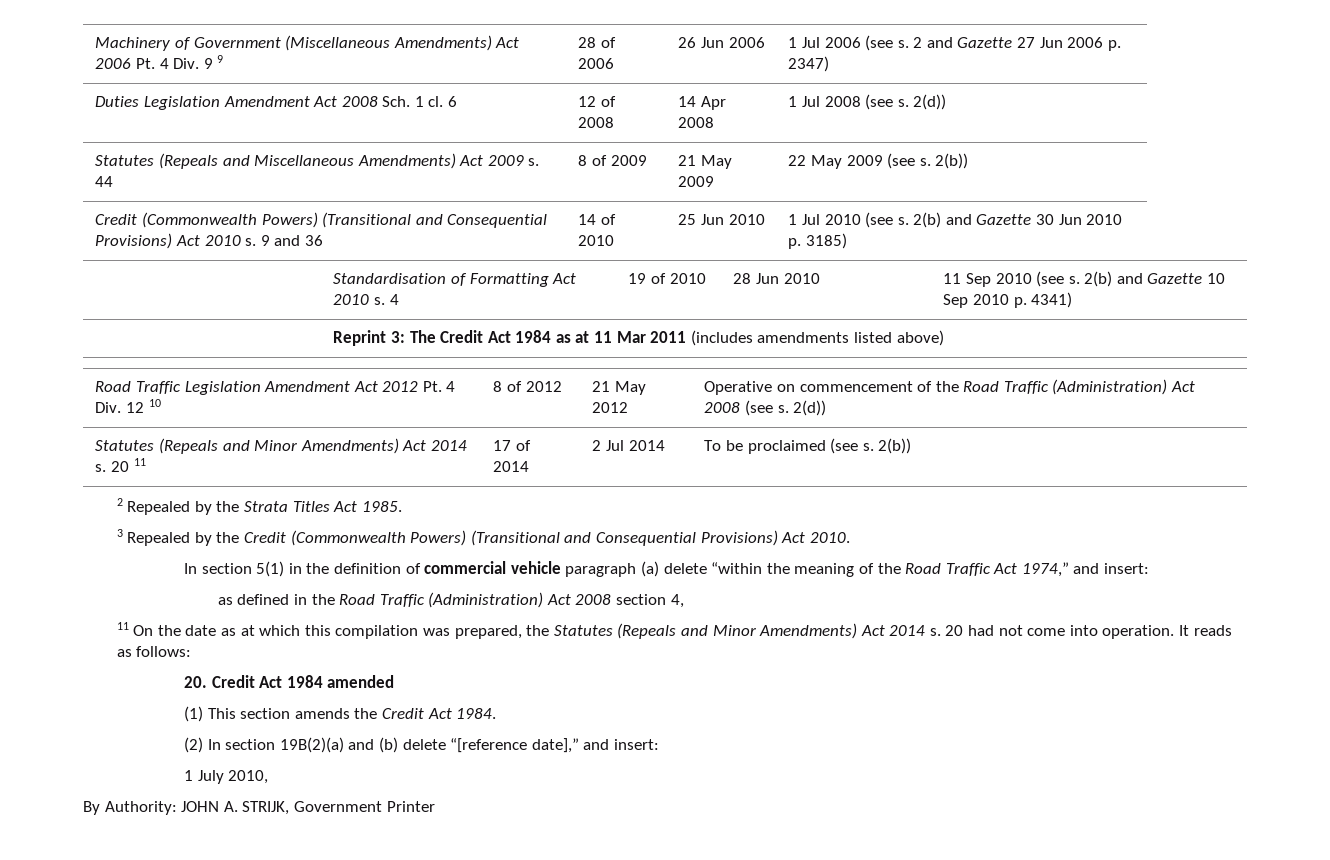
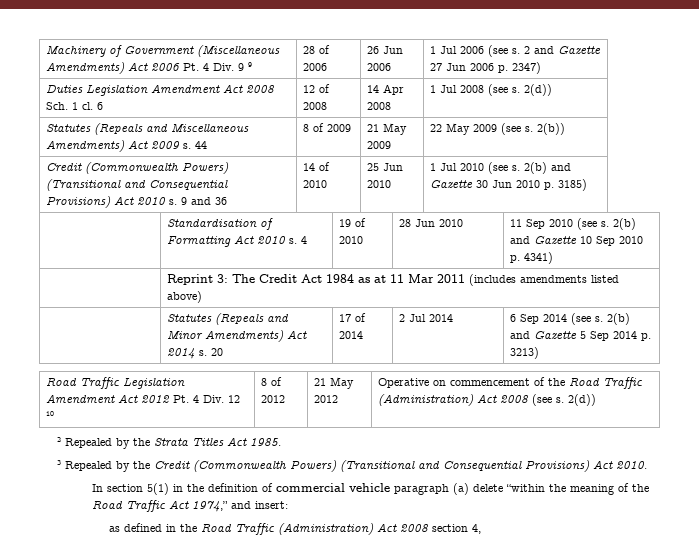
+ | Statutes (Repeals and Minor Amendments) Act 2014 s. 20 | 17 of 2014 | 2 Jul 2014 | 6 Sep 2014 (see s. 2(b) and Gazette 5 Sep 2014 p. 3213)
- Statutes (Repeals and Minor Amendments) Act 2014 s. 20 11 | 17 of 2014 | 2 Jul 2014 | To be proclaimed (see s. 2(b))
- 11 On the date as at which this compilation was prepared, the Statutes (Repeals and Minor Amendments) Act 2014 s. 20 had not come into operation. It reads as follows:
- 20. Credit Act 1984 amended
- (1) This section amends the Credit Act 1984.
- (2) In section 19B(2)(a) and (b) delete “[reference date],” and insert:
- 1 July 2010,
- By Authority: JOHN A. STRIJK, Government Printer

